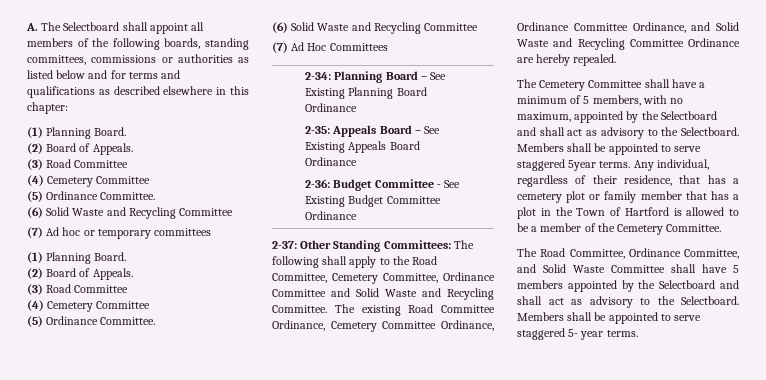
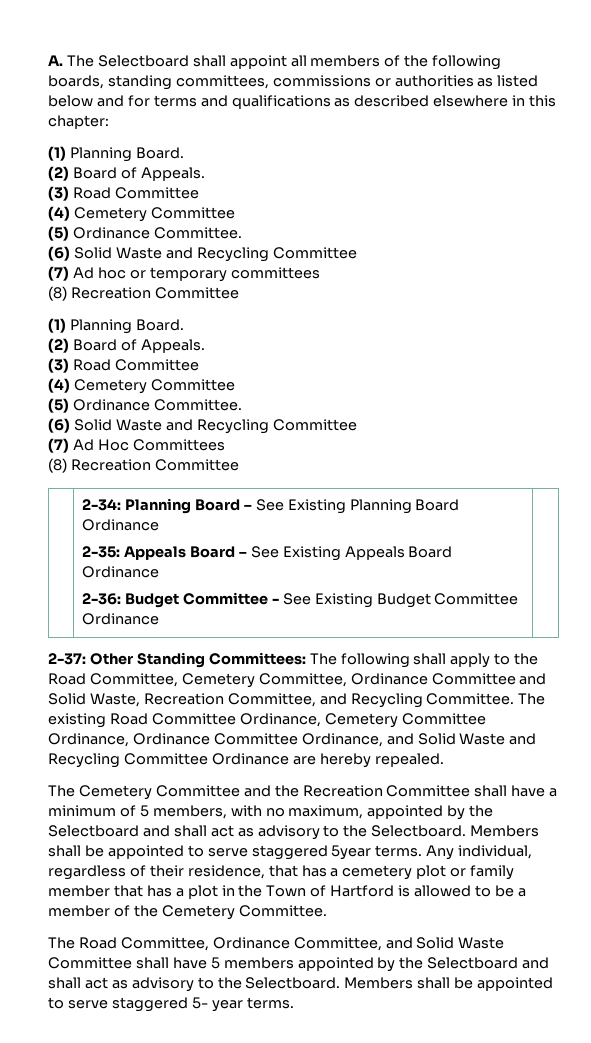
  (7) Ad hoc or temporary committees
+ (8) Recreation Committee
  (7) Ad Hoc Committees
+ (8) Recreation Committee
- 2-37: Other Standing Committees: The following shall apply to the Road Committee, Cemetery Committee, Ordinance Committee and Solid Waste and Recycling Committee.
+ 2-37: Other Standing Committees: The following shall apply to the Road Committee, Cemetery Committee, Ordinance Committee and Solid Waste, Recreation Committee, and Recycling Committee.
- The Cemetery Committee shall have a minimum of 5 members, with no maximum, appointed by the Selectboard and shall act as advisory to the Selectboard.
+ The Cemetery Committee and the Recreation Committee shall have a minimum of 5 members, with no maximum, appointed by the Selectboard and shall act as advisory to the Selectboard.

